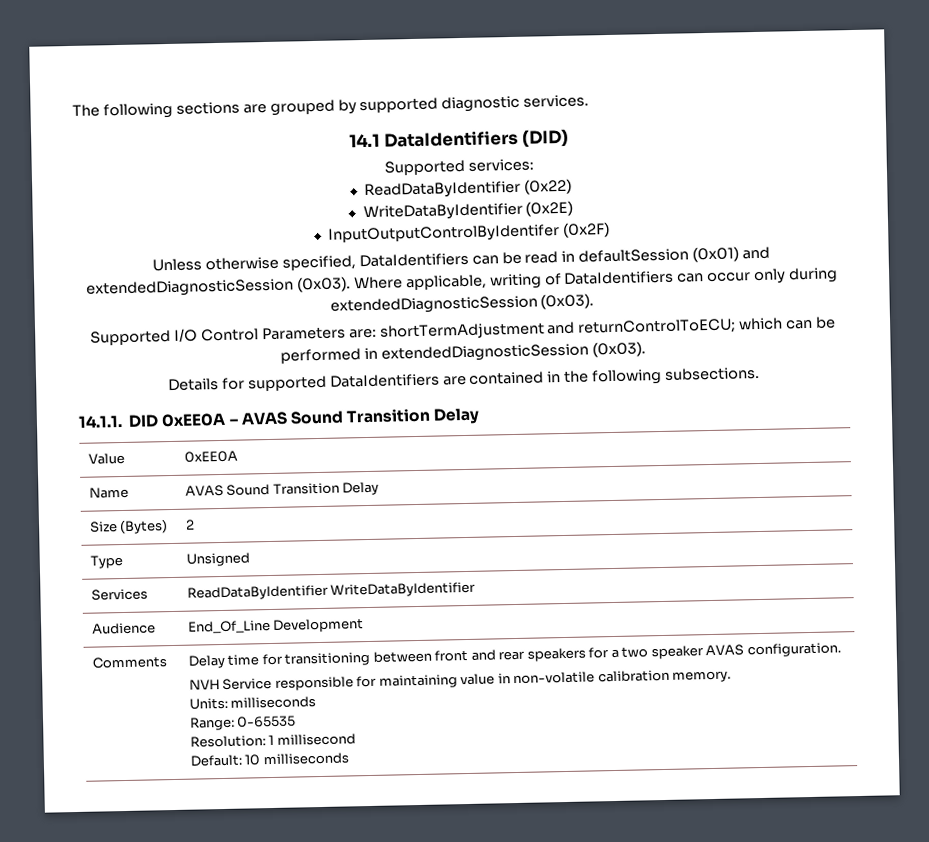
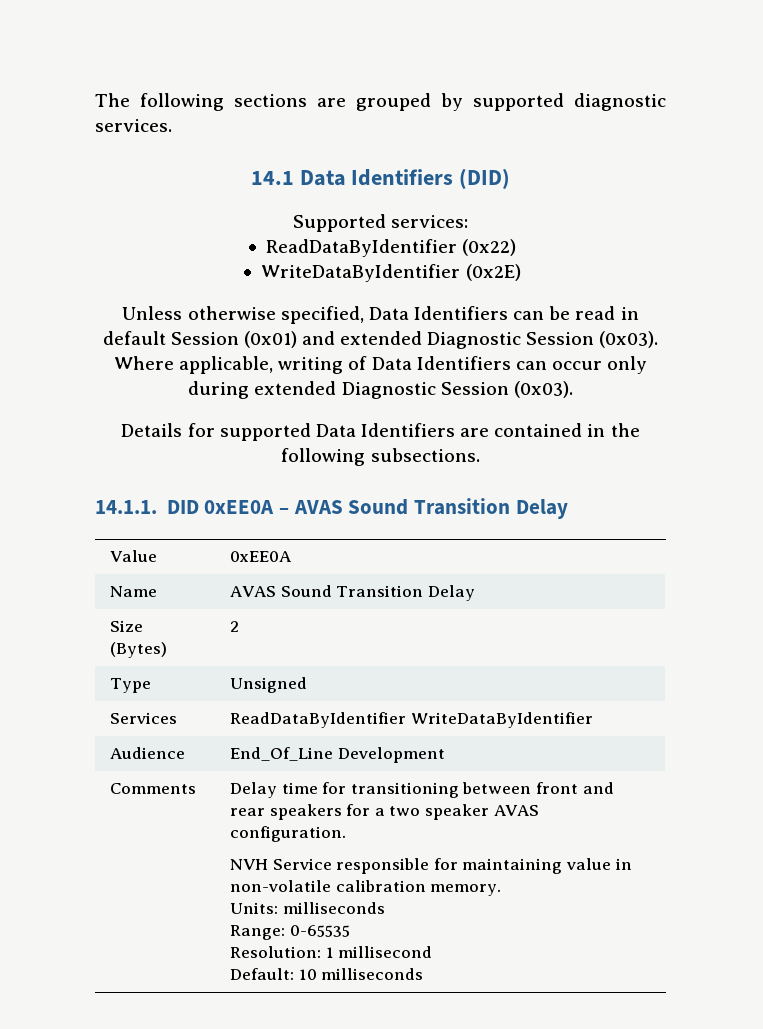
- 14.1 DataIdentifiers (DID)
+ 14.1 Data Identifiers (DID)
- InputOutputControlByIdentifer (0x2F)
- Unless otherwise specified, DataIdentifiers can be read in defaultSession (0x01) and extendedDiagnosticSession (0x03).
+ Unless otherwise specified, Data Identifiers can be read in default Session (0x01) and extended Diagnostic Session (0x03).
- Where applicable, writing of DataIdentifiers can occur only during extendedDiagnosticSession (0x03).
- Supported I/O Control Parameters are: shortTermAdjustment and returnControlToECU; which can be performed in extendedDiagnosticSession (0x03).
+ Where applicable, writing of Data Identifiers can occur only during extended Diagnostic Session (0x03).
- Details for supported DataIdentifiers are contained in the following subsections.
+ Details for supported Data Identifiers are contained in the following subsections.

